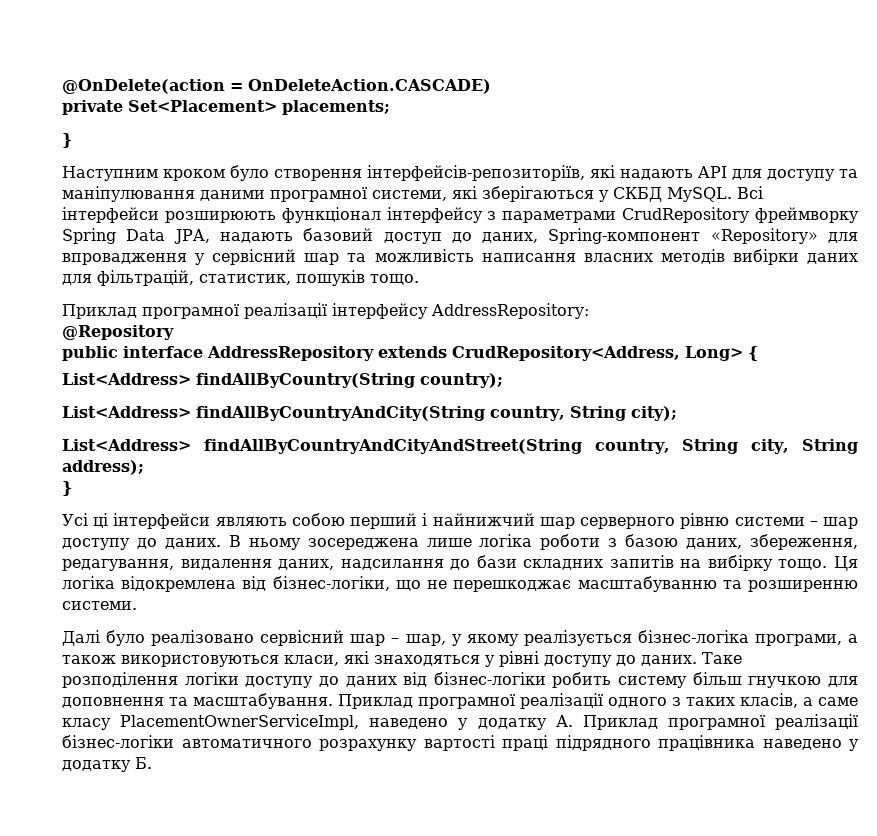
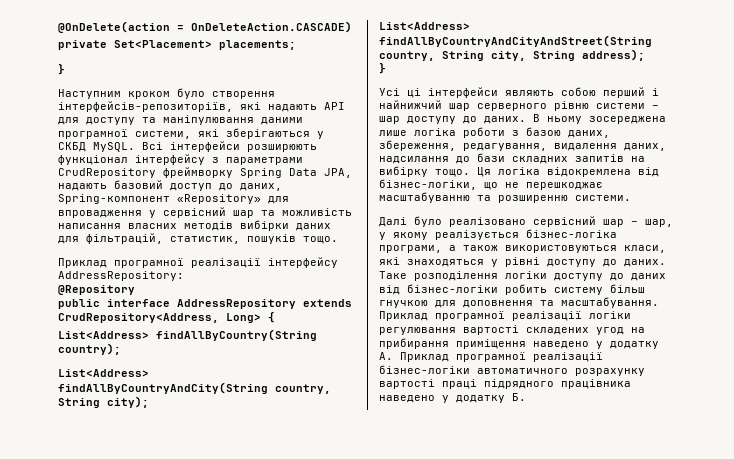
- Приклад програмної реалізації одного з таких класів, а саме класу PlacementOwnerServiceImpl, наведено у додатку А. Приклад програмної реалізації бізнес-логіки автоматичного розрахунку вартості праці підрядного працівника наведено у додатку Б.
+ Приклад програмної реалізації логіки регулювання вартості складених угод на прибирання приміщення наведено у додатку А. Приклад програмної реалізації бізнес-логіки автоматичного розрахунку вартості праці підрядного працівника наведено у додатку Б.

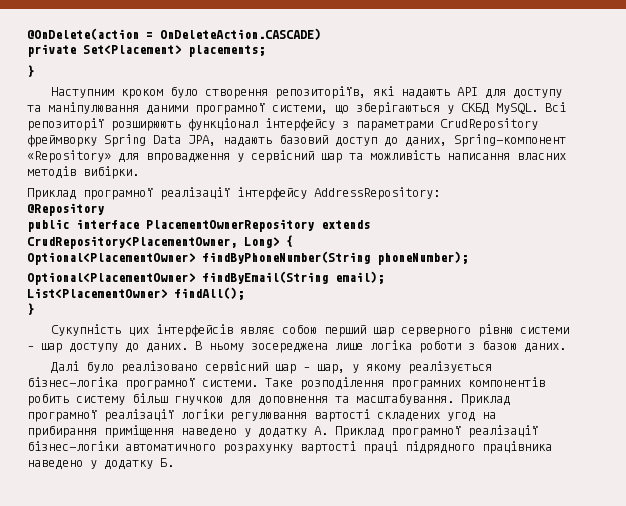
- Наступним кроком було створення інтерфейсів-репозиторіїв, які надають API для доступу та маніпулювання даними програмної системи, які зберігаються у СКБД MySQL.
+ Наступним кроком було створення репозиторіїв, які надають API для доступу та маніпулювання даними програмної системи, що зберігаються у СКБД MySQL.
- Всі інтерфейси розширюють функціонал інтерфейсу з параметрами CrudRepository фреймворку Spring Data JPA, надають базовий доступ до даних, Spring-компонент «Repository» для впровадження у сервісний шар та можливість написання власних методів вибірки даних для фільтрацій, статистик, пошуків тощо.
+ Всі репозиторії розширюють функціонал інтерфейсу з параметрами CrudRepository фреймворку Spring Data JPA, надають базовий доступ до даних, Spring-компонент «Repository» для впровадження у сервісний шар та можливість написання власних методів вибірки.
- public interface AddressRepository extends CrudRepository<Address, Long> {
+ public interface PlacementOwnerRepository extends CrudRepository<PlacementOwner, Long> {
- List<Address> findAllByCountry(String country);
- List<Address> findAllByCountryAndCity(String country, String city);
- List<Address> findAllByCountryAndCityAndStreet(String country, String city, String address);
+ Optional<PlacementOwner> findByPhoneNumber(String phoneNumber);
+ Optional<PlacementOwner> findByEmail(String email);
+ List<PlacementOwner> findAll();
  }
- Усі ці інтерфейси являють собою перший і найнижчий шар серверного рівню системи – шар доступу до даних.
+ Сукупність цих інтерфейсів являє собою перший шар серверного рівню системи – шар доступу до даних.
- В ньому зосереджена лише логіка роботи з базою даних, збереження, редагування, видалення даних, надсилання до бази складних запитів на вибірку тощо. Ця логіка відокремлена від бізнес-логіки, що не перешкоджає масштабуванню та розширенню системи.
+ В ньому зосереджена лише логіка роботи з базою даних.
- Далі було реалізовано сервісний шар – шар, у якому реалізується бізнес-логіка програми, а також використовуються класи, які знаходяться у рівні доступу до даних. Таке розподілення логіки доступу до даних від бізнес-логіки робить систему більш гнучкою для доповнення та масштабування.
+ Далі було реалізовано сервісний шар – шар, у якому реалізується бізнес-логіка програмної системи. Таке розподілення програмних компонентів робить систему більш гнучкою для доповнення та масштабування.

